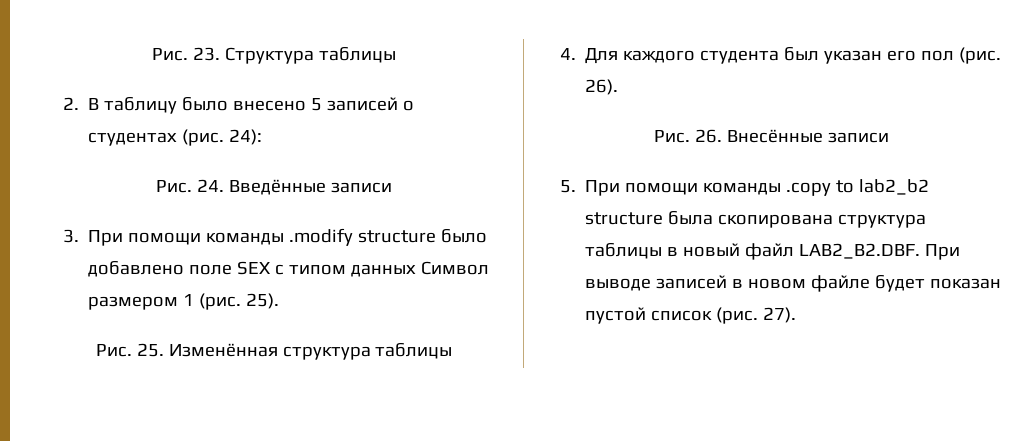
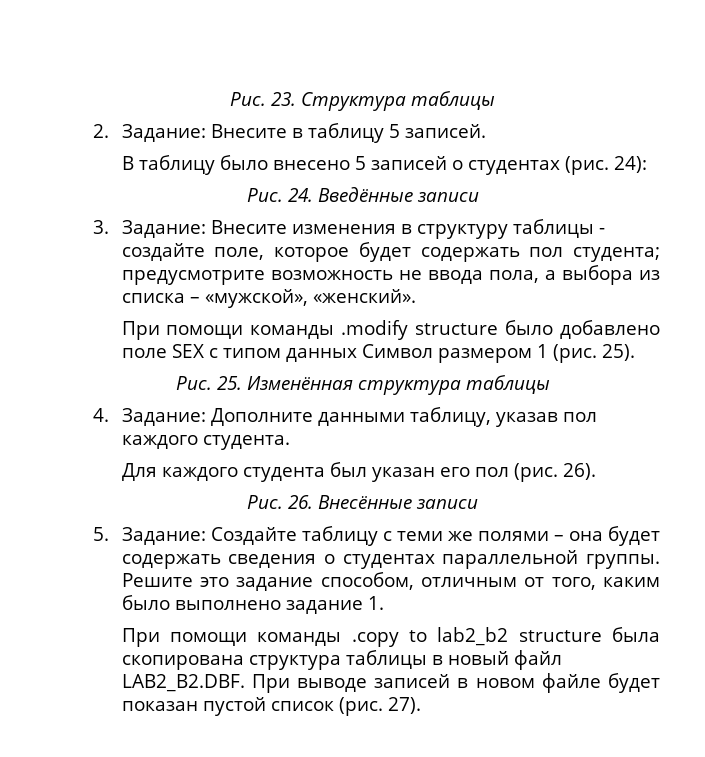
- 2. В таблицу было внесено 5 записей о студентах (рис.
+ 2. Задание: Внесите в таблицу 5 записей.
+ В таблицу было внесено 5 записей о студентах (рис.
- 3. При помощи команды .modify structure было добавлено поле SEX с типом данных Символ размером 1 (рис.
+ 3. Задание: Внесите изменения в структуру таблицы - создайте поле, которое будет содержать пол студента; предусмотрите возможность не ввода пола, а выбора из списка – «мужской», «женский».
+ При помощи команды .modify structure было добавлено поле SEX с типом данных Символ размером 1 (рис.
- 4. Для каждого студента был указан его пол (рис.
+ 4. Задание: Дополните данными таблицу, указав пол каждого студента.
+ Для каждого студента был указан его пол (рис.
- 5. При помощи команды .copy to lab2_b2 structure была скопирована структура таблицы в новый файл LAB2_B2.DBF. При выводе записей в новом файле будет показан пустой список (рис.
+ 5. Задание: Создайте таблицу с теми же полями – она будет содержать сведения о студентах параллельной группы. Решите это задание способом, отличным от того, каким было выполнено задание 1.
+ При помощи команды .copy to lab2_b2 structure была скопирована структура таблицы в новый файл LAB2_B2.DBF. При выводе записей в новом файле будет показан пустой список (рис.

